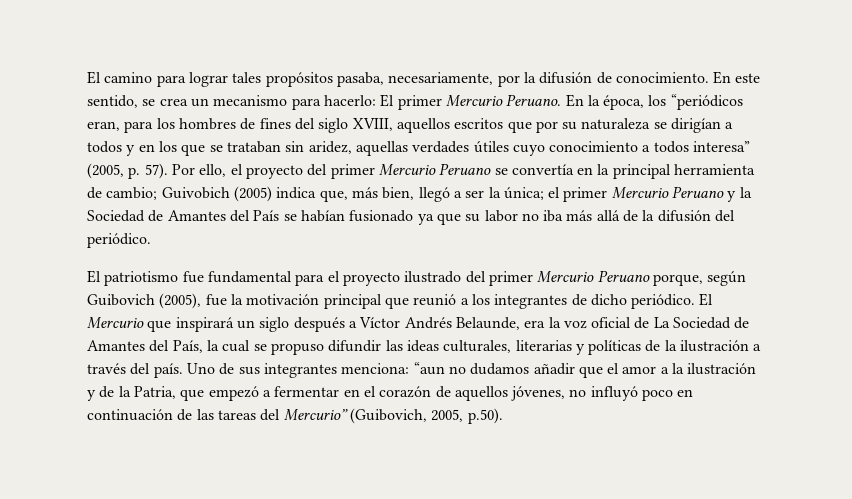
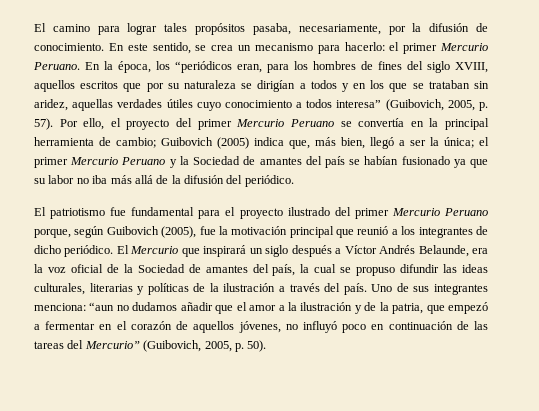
- En este sentido, se crea un mecanismo para hacerlo: El primer Mercurio Peruano.
+ En este sentido, se crea un mecanismo para hacerlo: el primer Mercurio Peruano.
- En la época, los “periódicos eran, para los hombres de fines del siglo XVIII, aquellos escritos que por su naturaleza se dirigían a todos y en los que se trataban sin aridez, aquellas verdades útiles cuyo conocimiento a todos interesa” (2005, p. 57).
+ En la época, los “periódicos eran, para los hombres de fines del siglo XVIII, aquellos escritos que por su naturaleza se dirigían a todos y en los que se trataban sin aridez, aquellas verdades útiles cuyo conocimiento a todos interesa” (Guibovich, 2005, p. 57).
- Por ello, el proyecto del primer Mercurio Peruano se convertía en la principal herramienta de cambio; Guivobich (2005) indica que, más bien, llegó a ser la única; el primer Mercurio Peruano y la Sociedad de Amantes del País se habían fusionado ya que su labor no iba más allá de la difusión del periódico.
+ Por ello, el proyecto del primer Mercurio Peruano se convertía en la principal herramienta de cambio; Guibovich (2005) indica que, más bien, llegó a ser la única; el primer Mercurio Peruano y la Sociedad de amantes del país se habían fusionado ya que su labor no iba más allá de la difusión del periódico.
- El Mercurio que inspirará un siglo después a Víctor Andrés Belaunde, era la voz oficial de La Sociedad de Amantes del País, la cual se propuso difundir las ideas culturales, literarias y políticas de la ilustración a través del país.
+ El Mercurio que inspirará un siglo después a Víctor Andrés Belaunde, era la voz oficial de la Sociedad de amantes del país, la cual se propuso difundir las ideas culturales, literarias y políticas de la ilustración a través del país.
- Uno de sus integrantes menciona: “aun no dudamos añadir que el amor a la ilustración y de la Patria, que empezó a fermentar en el corazón de aquellos jóvenes, no influyó poco en continuación de las tareas del Mercurio” (Guibovich, 2005, p.50).
+ Uno de sus integrantes menciona: “aun no dudamos añadir que el amor a la ilustración y de la patria, que empezó a fermentar en el corazón de aquellos jóvenes, no influyó poco en continuación de las tareas del Mercurio” (Guibovich, 2005, p. 50).

